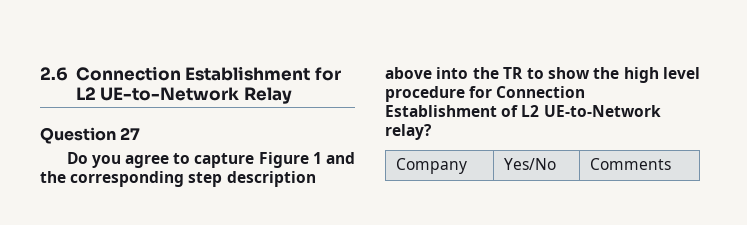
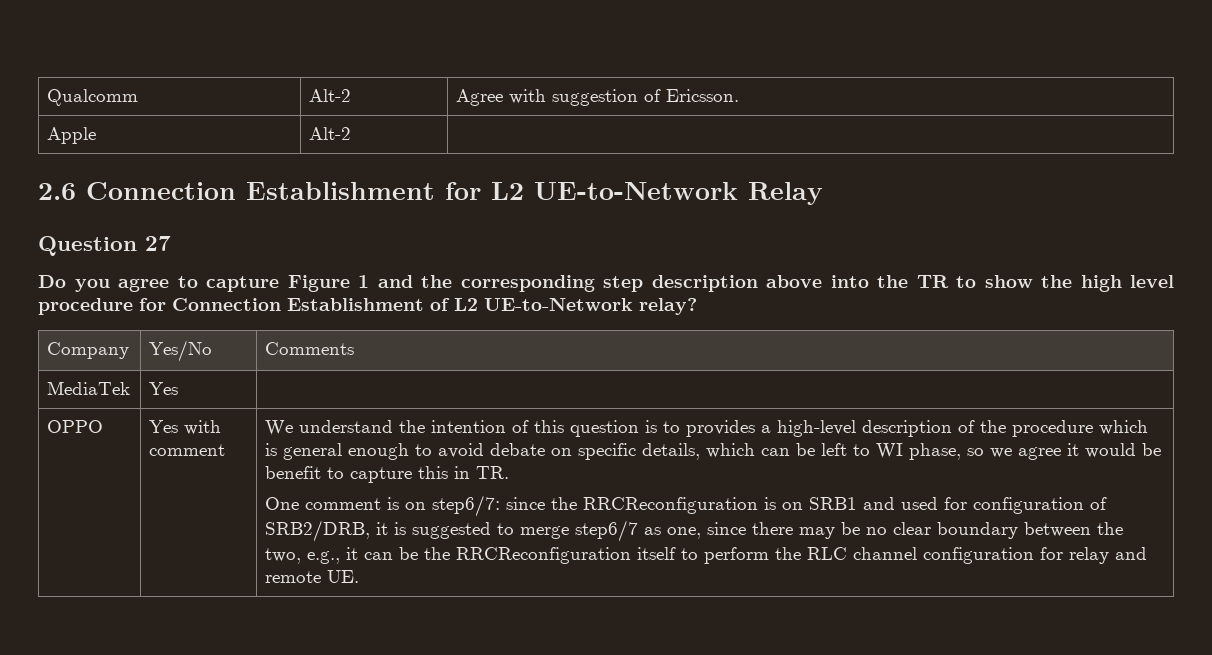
+ Qualcomm | Alt-2 | Agree with suggestion of Ericsson.
+ Apple | Alt-2 |
+ MediaTek | Yes |
+ OPPO | Yes with comment | We understand the intention of this question is to provides a high-level description of the procedure which is general enough to avoid debate on specific details, which can be left to WI phase, so we agree it would be benefit to capture this in TR.
+ One comment is on step6/7: since the RRCReconfiguration is on SRB1 and used for configuration of SRB2/DRB, it is suggested to merge step6/7 as one, since there may be no clear boundary between the two, e.g., it can be the RRCReconfiguration itself to perform the RLC channel configuration for relay and remote UE.

